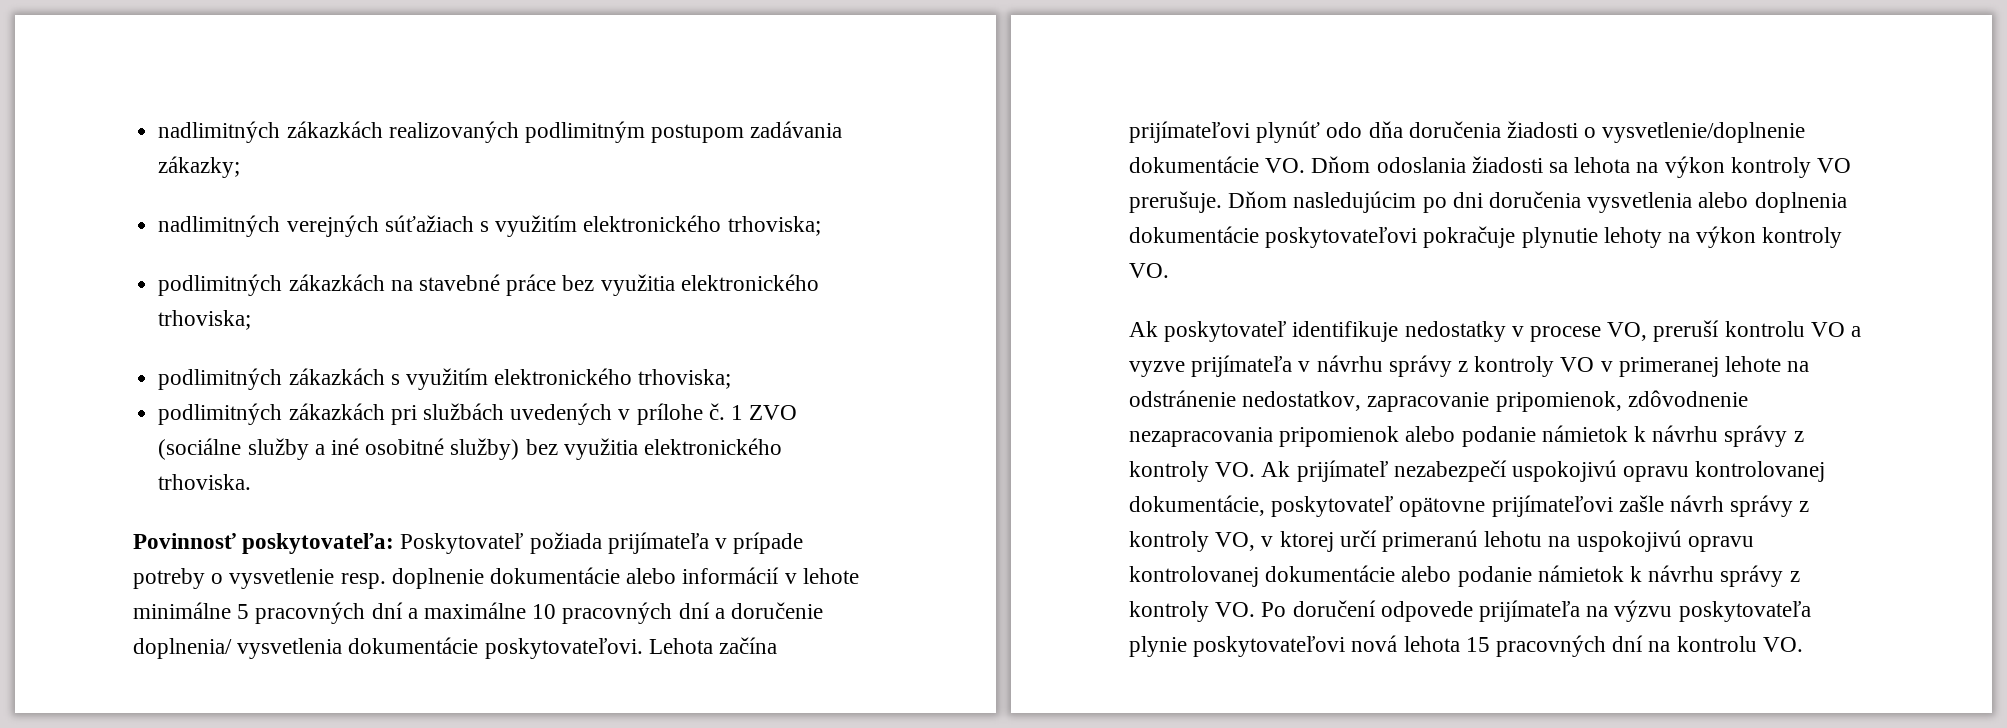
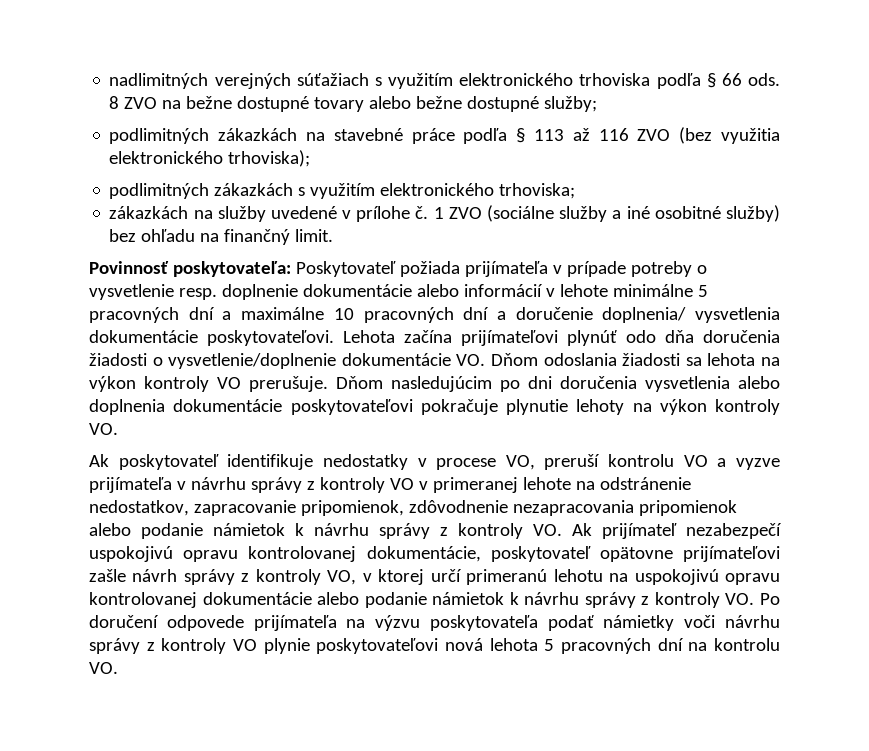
- nadlimitných zákazkách realizovaných podlimitným postupom zadávania zákazky;
- nadlimitných verejných súťažiach s využitím elektronického trhoviska;
+ nadlimitných verejných súťažiach s využitím elektronického trhoviska podľa § 66 ods. 8 ZVO na bežne dostupné tovary alebo bežne dostupné služby;
- podlimitných zákazkách na stavebné práce bez využitia elektronického trhoviska;
+ podlimitných zákazkách na stavebné práce podľa § 113 až 116 ZVO (bez využitia elektronického trhoviska);
- podlimitných zákazkách pri službách uvedených v prílohe č.
+ zákazkách na služby uvedené v prílohe č.
- 1 ZVO (sociálne služby a iné osobitné služby) bez využitia elektronického trhoviska.
+ 1 ZVO (sociálne služby a iné osobitné služby) bez ohľadu na finančný limit.
- Ak poskytovateľ identifikuje nedostatky v procese VO, preruší kontrolu VO a vyzve prijímateľa v návrhu správy z kontroly VO v primeranej lehote na odstránenie nedostatkov, zapracovanie pripomienok, zdôvodnenie nezapracovania pripomienok alebo podanie námietok k návrhu správy z kontroly VO. Ak prijímateľ nezabezpečí uspokojivú opravu kontrolovanej dokumentácie, poskytovateľ opätovne prijímateľovi zašle návrh správy z kontroly VO, v ktorej určí primeranú lehotu na uspokojivú opravu kontrolovanej dokumentácie alebo podanie námietok k návrhu správy z kontroly VO. Po doručení odpovede prijímateľa na výzvu poskytovateľa plynie poskytovateľovi nová lehota 15 pracovných dní na kontrolu VO.
+ Ak poskytovateľ identifikuje nedostatky v procese VO, preruší kontrolu VO a vyzve prijímateľa v návrhu správy z kontroly VO v primeranej lehote na odstránenie nedostatkov, zapracovanie pripomienok, zdôvodnenie nezapracovania pripomienok alebo podanie námietok k návrhu správy z kontroly VO. Ak prijímateľ nezabezpečí uspokojivú opravu kontrolovanej dokumentácie, poskytovateľ opätovne prijímateľovi zašle návrh správy z kontroly VO, v ktorej určí primeranú lehotu na uspokojivú opravu kontrolovanej dokumentácie alebo podanie námietok k návrhu správy z kontroly VO. Po doručení odpovede prijímateľa na výzvu poskytovateľa podať námietky voči návrhu správy z kontroly VO plynie poskytovateľovi nová lehota 5 pracovných dní na kontrolu VO.

